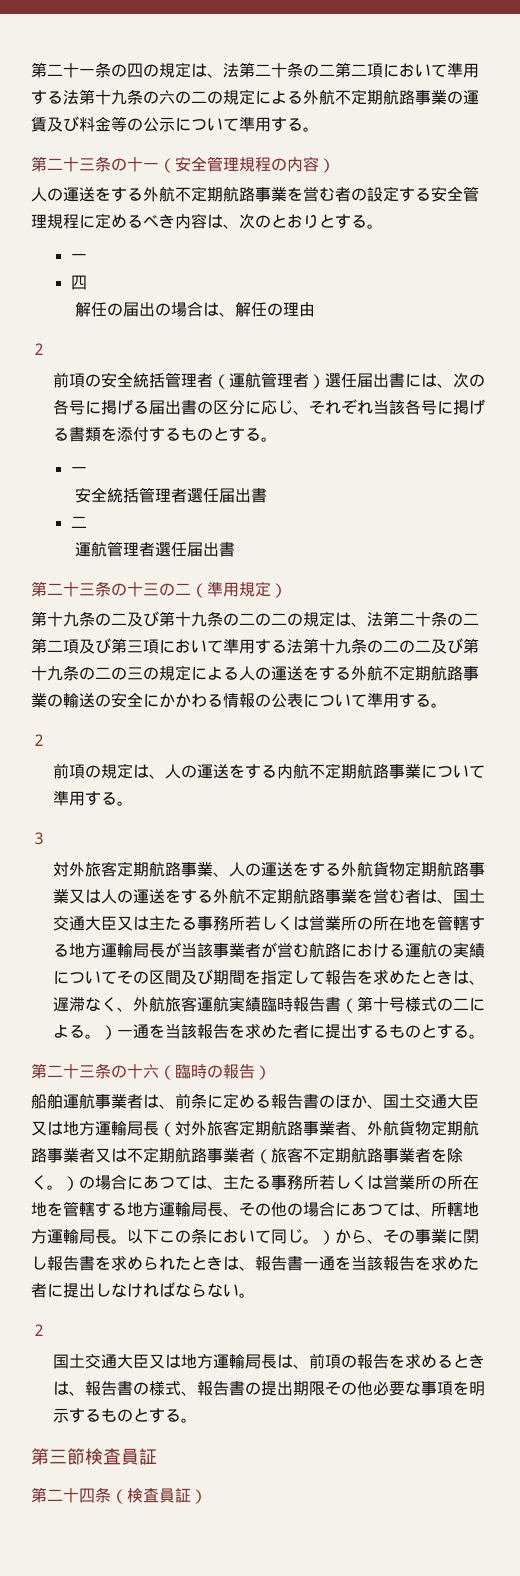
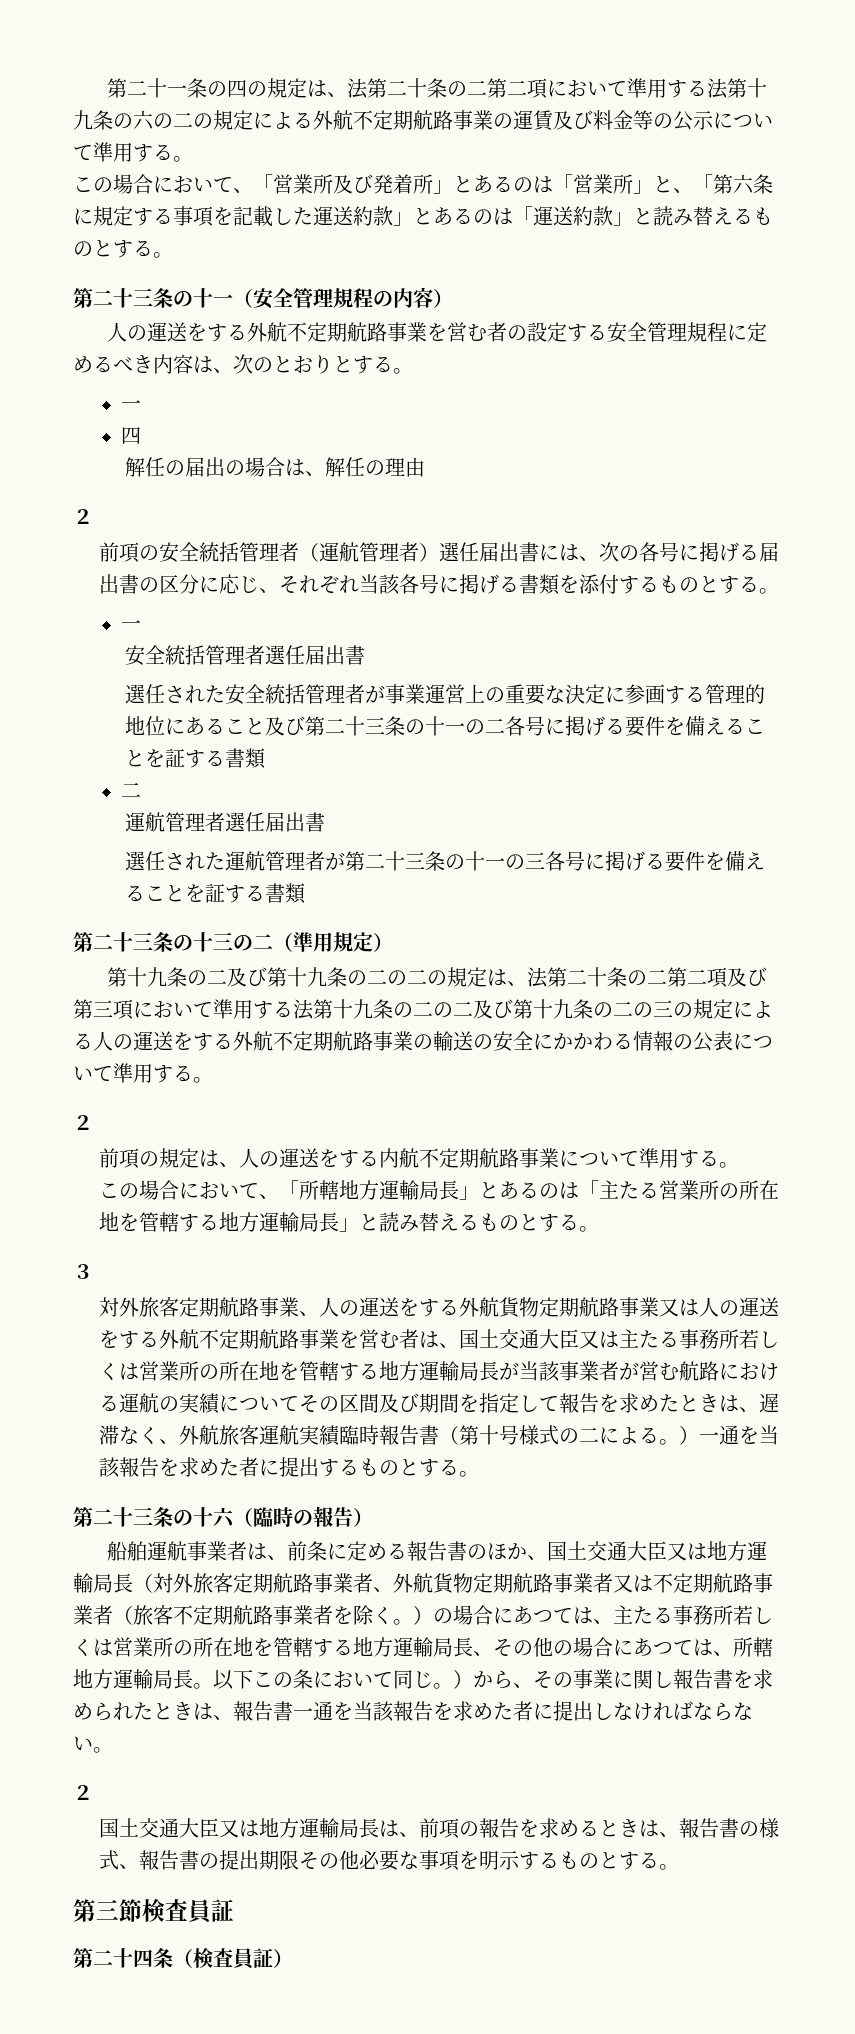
+ この場合において、「営業所及び発着所」とあるのは「営業所」と、「第六条に規定する事項を記載した運送約款」とあるのは「運送約款」と読み替えるものとする。
+ 選任された安全統括管理者が事業運営上の重要な決定に参画する管理的地位にあること及び第二十三条の十一の二各号に掲げる要件を備えることを証する書類
+ 選任された運航管理者が第二十三条の十一の三各号に掲げる要件を備えることを証する書類
+ この場合において、「所轄地方運輸局長」とあるのは「主たる営業所の所在地を管轄する地方運輸局長」と読み替えるものとする。

